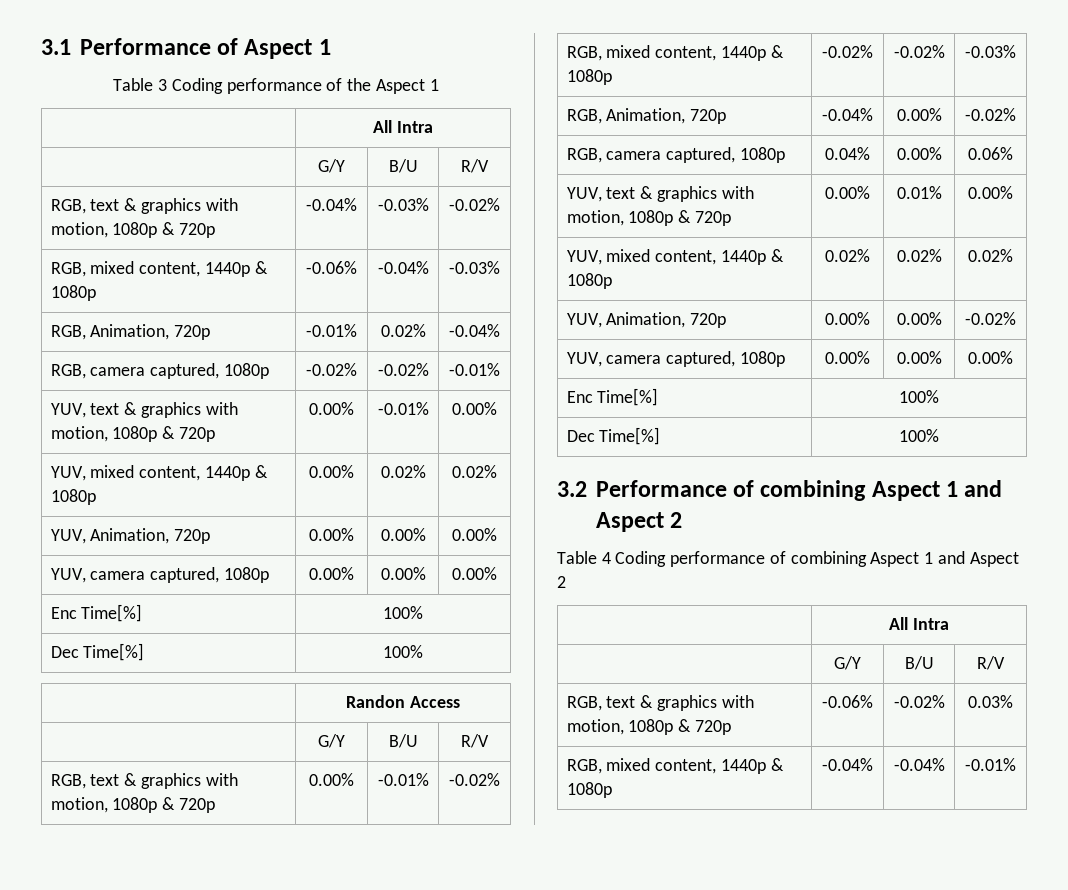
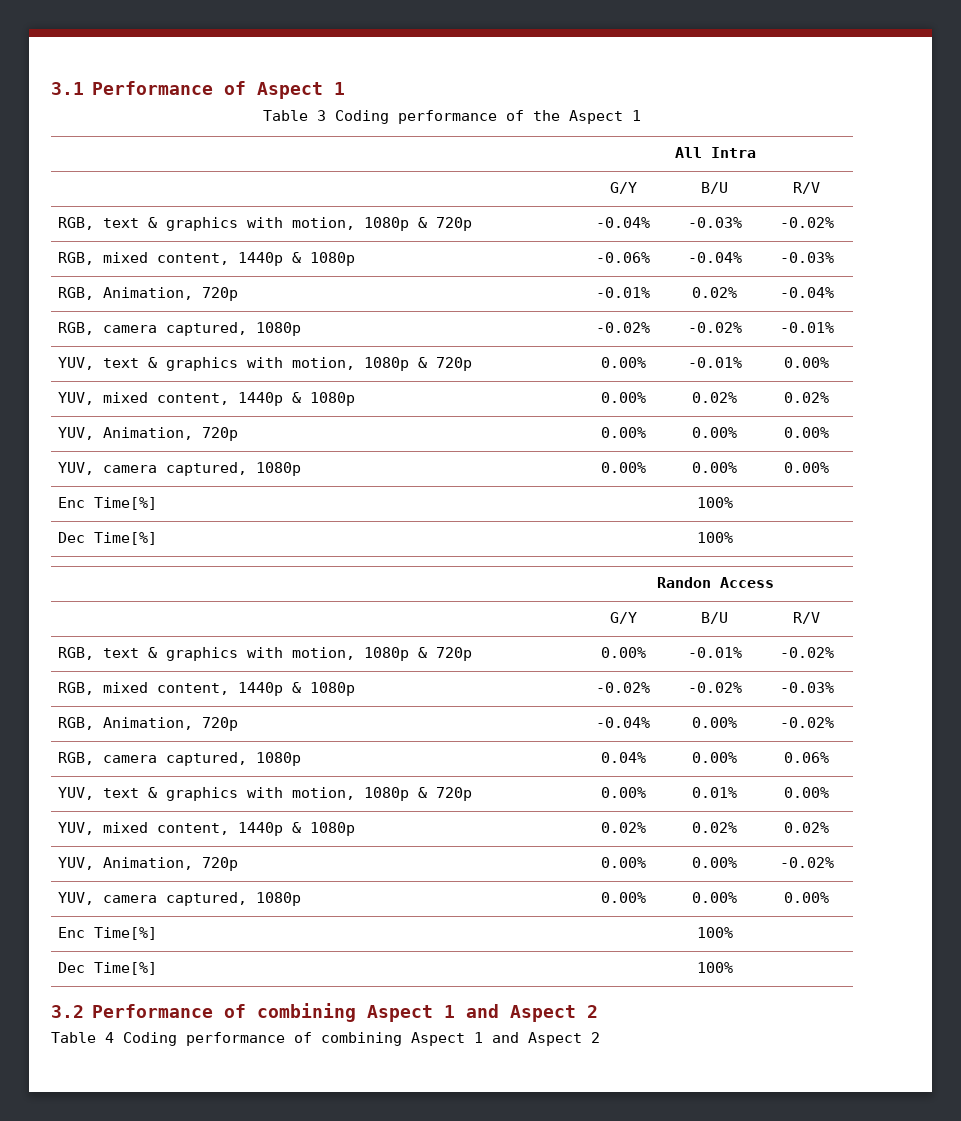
  Table 4 Coding performance of combining Aspect 1 and Aspect 2
- | All Intra
- | G/Y | B/U | R/V
- RGB, text & graphics with motion, 1080p & 720p | -0.06% | -0.02% | 0.03%
- RGB, mixed content, 1440p & 1080p | -0.04% | -0.04% | -0.01%

